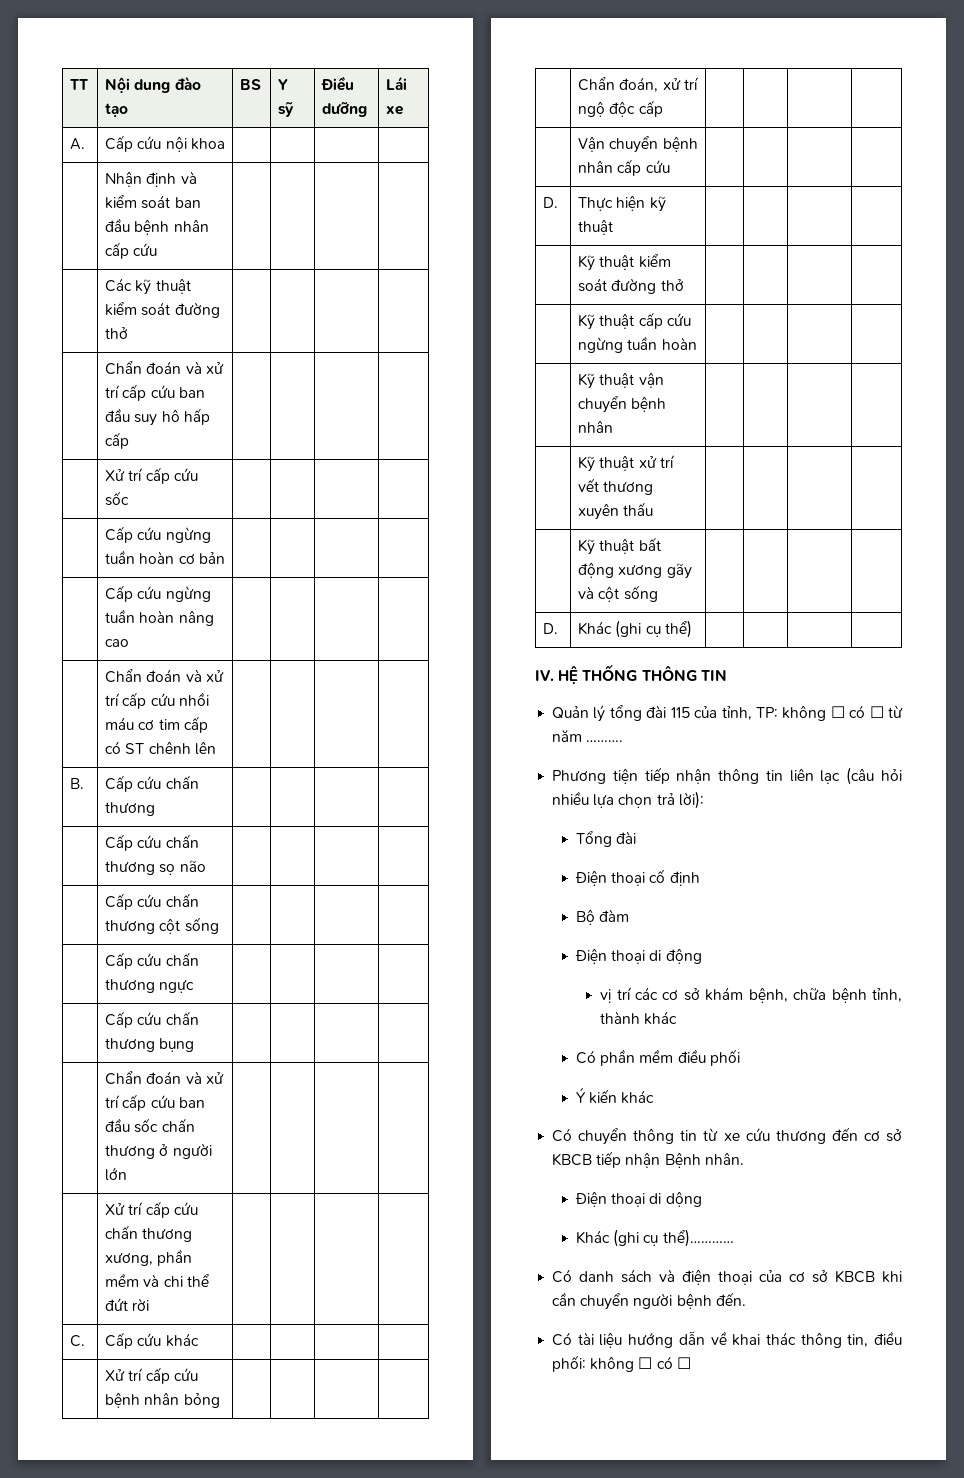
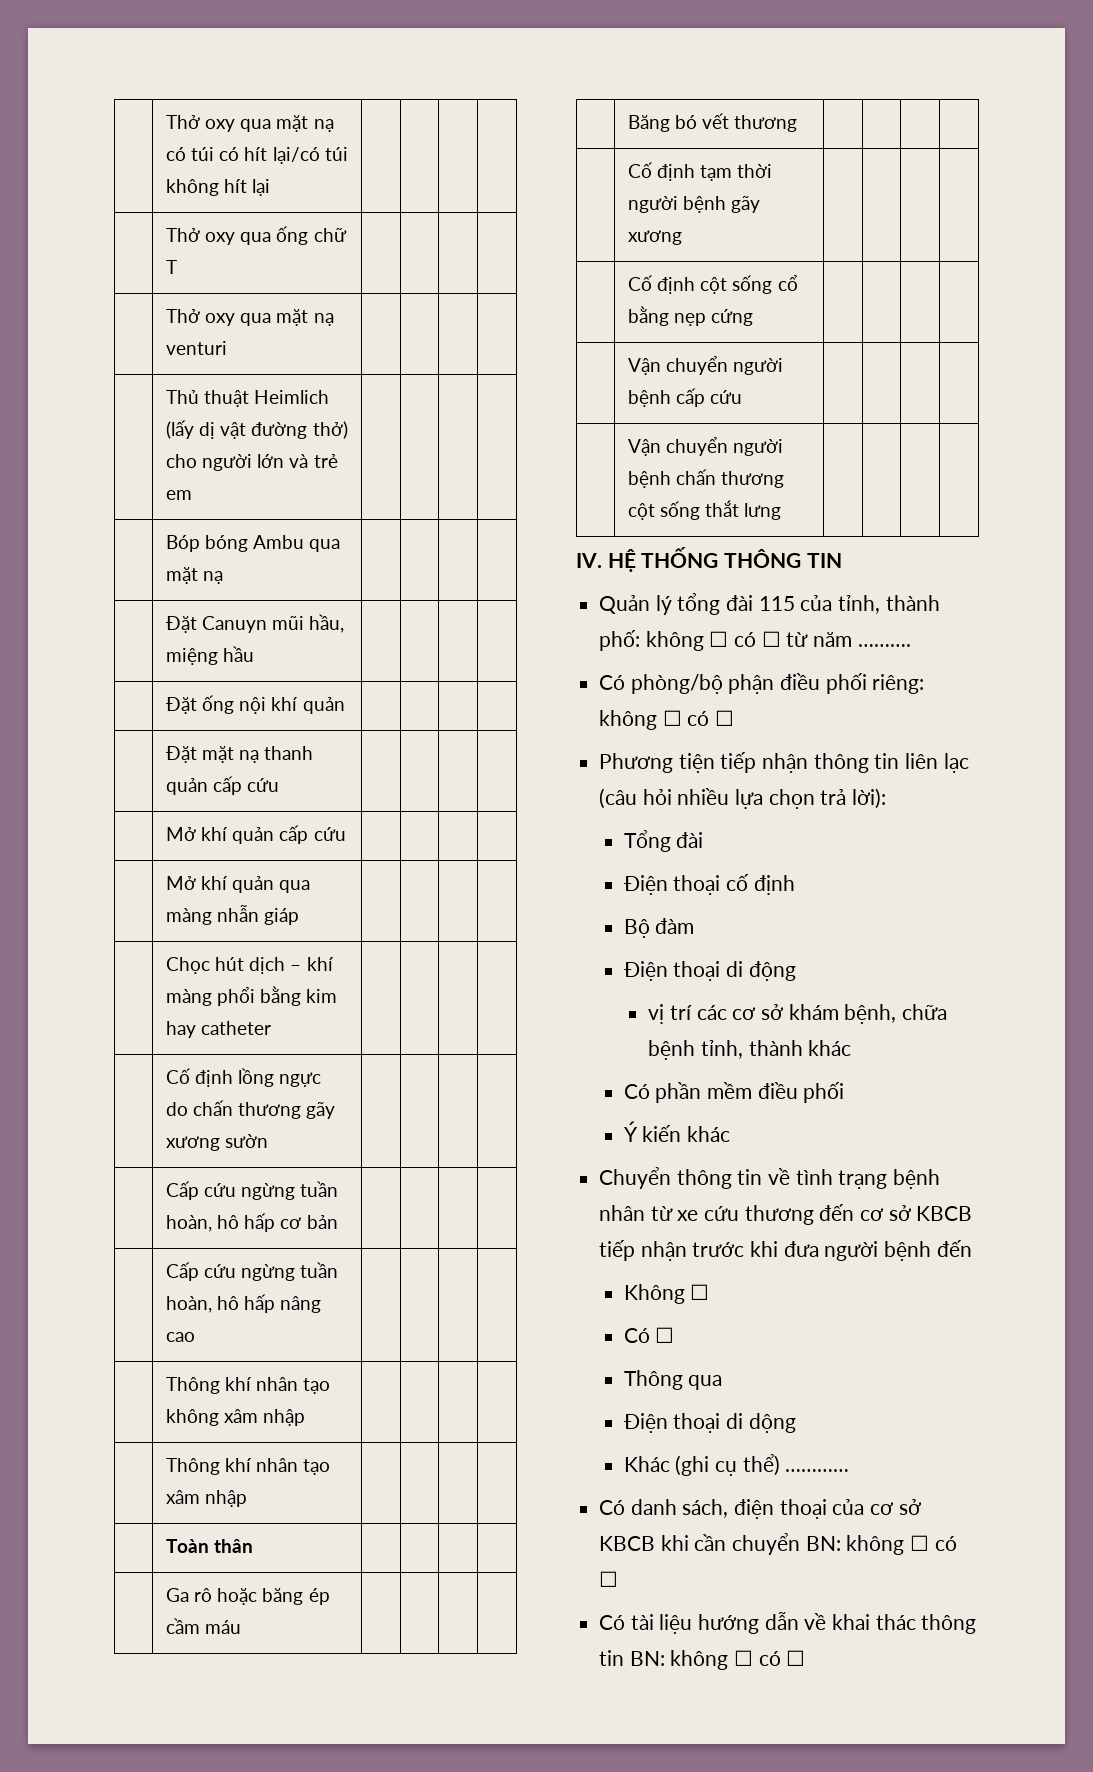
- TT | Nội dung đào tạo | BS | Y sỹ | Điều dưỡng | Lái xe
- A. | Cấp cứu nội khoa | | | |
- | Nhận định và kiểm soát ban đầu bệnh nhân cấp cứu | | | |
- | Các kỹ thuật kiểm soát đường thở | | | |
- | Chẩn đoán và xử trí cấp cứu ban đầu suy hô hấp cấp | | | |
- | Xử trí cấp cứu sốc | | | |
- | Cấp cứu ngừng tuần hoàn cơ bản | | | |
+ | Thở oxy qua mặt nạ có túi có hít lại/có túi không hít lại | | | |
+ | Thở oxy qua ống chữ T | | | |
+ | Thở oxy qua mặt nạ venturi | | | |
+ | Thủ thuật Heimlich (lấy dị vật đường thở) cho người lớn và trẻ em | | | |
+ | Bóp bóng Ambu qua mặt nạ | | | |
+ | Đặt Canuyn mũi hầu, miệng hầu | | | |
+ | Đặt ống nội khí quản | | | |
+ | Đặt mặt nạ thanh quản cấp cứu | | | |
+ | Mở khí quản cấp cứu | | | |
+ | Mở khí quản qua màng nhẫn giáp | | | |
+ | Chọc hút dịch – khí màng phổi bằng kim hay catheter | | | |
+ | Cố định lồng ngực do chấn thương gãy xương sườn | | | |
+ | Cấp cứu ngừng tuần hoàn, hô hấp cơ bản | | | |
- | Cấp cứu ngừng tuần hoàn nâng cao | | | |
+ | Cấp cứu ngừng tuần hoàn, hô hấp nâng cao | | | |
- | Chẩn đoán và xử trí cấp cứu nhồi máu cơ tim cấp có ST chênh lên | | | |
- B. | Cấp cứu chấn thương | | | |
- | Cấp cứu chấn thương sọ não | | | |
- | Cấp cứu chấn thương cột sống | | | |
- | Cấp cứu chấn thương ngực | | | |
- | Cấp cứu chấn thương bụng | | | |
- | Chẩn đoán và xử trí cấp cứu ban đầu sốc chấn thương ở người lớn | | | |
- | Xử trí cấp cứu chấn thương xương, phần mềm và chi thể đứt rời | | | |
- C. | Cấp cứu khác | | | |
- | Xử trí cấp cứu bệnh nhân bỏng | | | |
- | Chẩn đoán, xử trí ngộ độc cấp | | | |
- | Vận chuyển bệnh nhân cấp cứu | | | |
- D. | Thực hiện kỹ thuật | | | |
- | Kỹ thuật kiểm soát đường thở | | | |
- | Kỹ thuật cấp cứu ngừng tuần hoàn | | | |
- | Kỹ thuật vận chuyển bệnh nhân | | | |
- | Kỹ thuật xử trí vết thương xuyên thấu | | | |
- | Kỹ thuật bất động xương gãy và cột sống | | | |
- D. | Khác (ghi cụ thể) | | | |
+ | Thông khí nhân tạo không xâm nhập | | | |
+ | Thông khí nhân tạo xâm nhập | | | |
+ | Toàn thân | | | |
+ | Ga rô hoặc băng ép cầm máu | | | |
+ | Băng bó vết thương | | | |
+ | Cố định tạm thời người bệnh gãy xương | | | |
+ | Cố định cột sống cổ bằng nẹp cứng | | | |
+ | Vận chuyển người bệnh cấp cứu | | | |
+ | Vận chuyển người bệnh chấn thương cột sống thắt lưng | | | |
- Quản lý tổng đài 115 của tỉnh, TP: không ☐ có ☐ từ năm ……….
+ Quản lý tổng đài 115 của tỉnh, thành phố: không ☐ có ☐ từ năm ……….
+ Có phòng/bộ phận điều phối riêng: không ☐ có ☐
- Có chuyển thông tin từ xe cứu thương đến cơ sở KBCB tiếp nhận Bệnh nhân.
+ Chuyển thông tin về tình trạng bệnh nhân từ xe cứu thương đến cơ sở KBCB tiếp nhận trước khi đưa người bệnh đến
+ Không ☐
+ Có ☐
+ Thông qua
- Khác (ghi cụ thể)…………
+ Khác (ghi cụ thể) …………
- Có danh sách và điện thoại của cơ sở KBCB khi cần chuyển người bệnh đến.
+ Có danh sách, điện thoại của cơ sở KBCB khi cần chuyển BN: không ☐ có ☐
- Có tài liệu hướng dẫn về khai thác thông tin, điều phối: không ☐ có ☐
+ Có tài liệu hướng dẫn về khai thác thông tin BN: không ☐ có ☐

